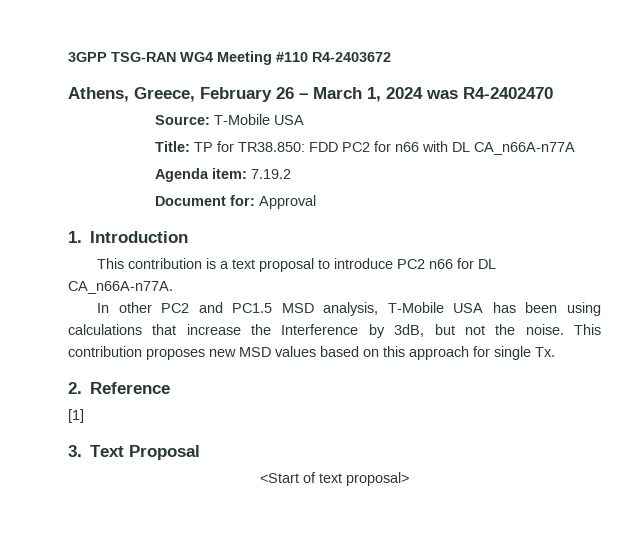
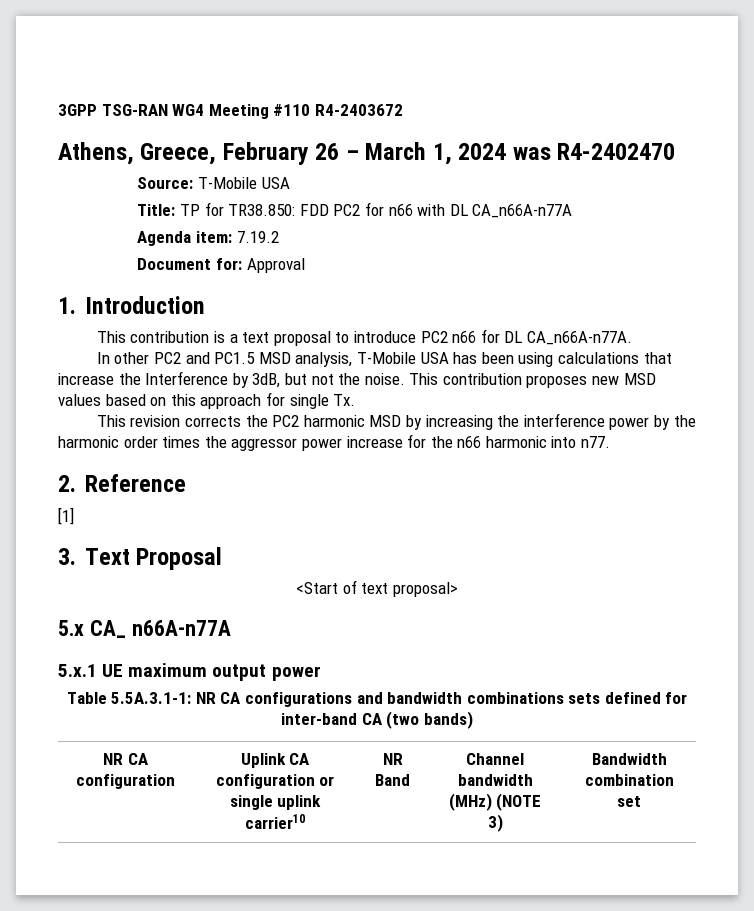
+ This revision corrects the PC2 harmonic MSD by increasing the interference power by the harmonic order times the aggressor power increase for the n66 harmonic into n77.
+ 5.x CA_ n66A-n77A
+ 5.x.1 UE maximum output power
+ Table 5.5A.3.1-1: NR CA configurations and bandwidth combinations sets defined for inter-band CA (two bands)
+ NR CA configuration | Uplink CA configuration or single uplink carrier10 | NR Band | Channel bandwidth (MHz) (NOTE 3) | Bandwidth combination set

